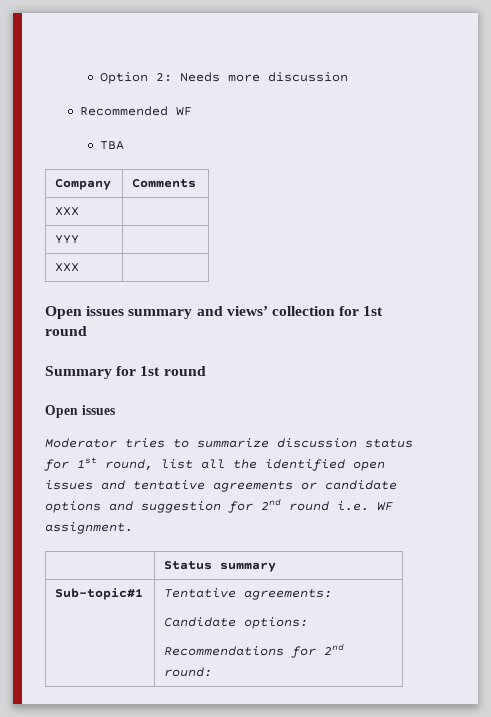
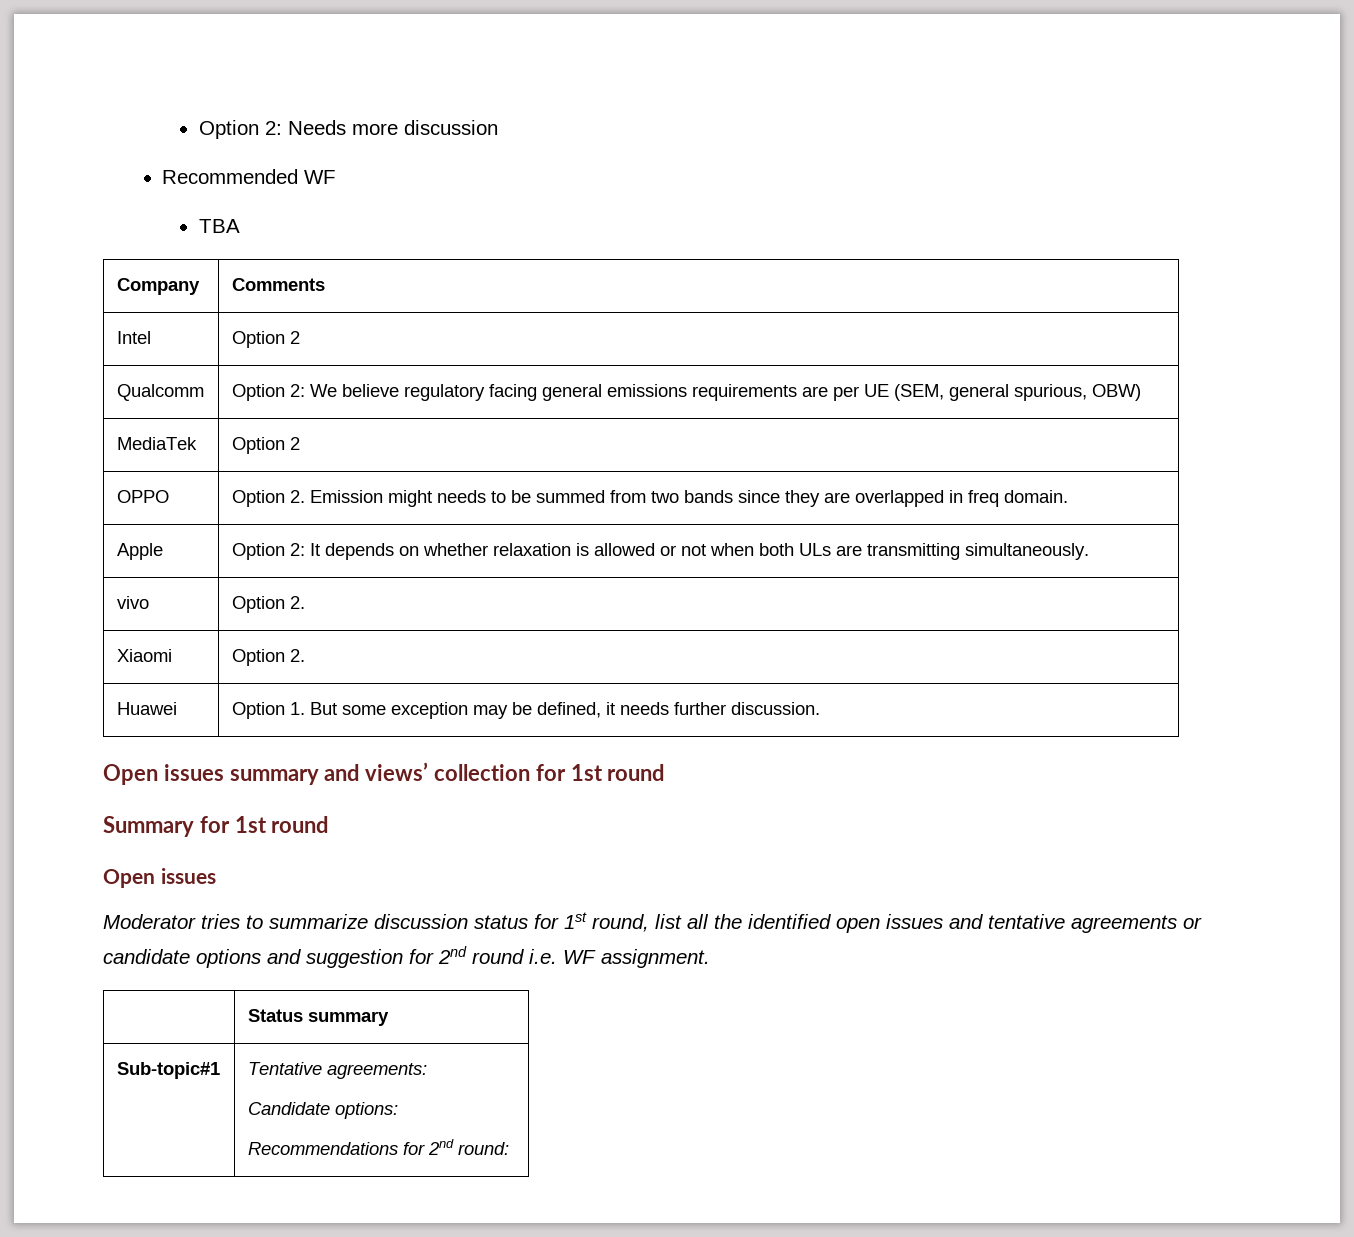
  Company | Comments
- XXX |
- YYY |
- XXX |
+ Intel | Option 2
+ Qualcomm | Option 2: We believe regulatory facing general emissions requirements are per UE (SEM, general spurious, OBW)
+ MediaTek | Option 2
+ OPPO | Option 2. Emission might needs to be summed from two bands since they are overlapped in freq domain.
+ Apple | Option 2: It depends on whether relaxation is allowed or not when both ULs are transmitting simultaneously.
+ vivo | Option 2.
+ Xiaomi | Option 2.
+ Huawei | Option 1. But some exception may be defined, it needs further discussion.

